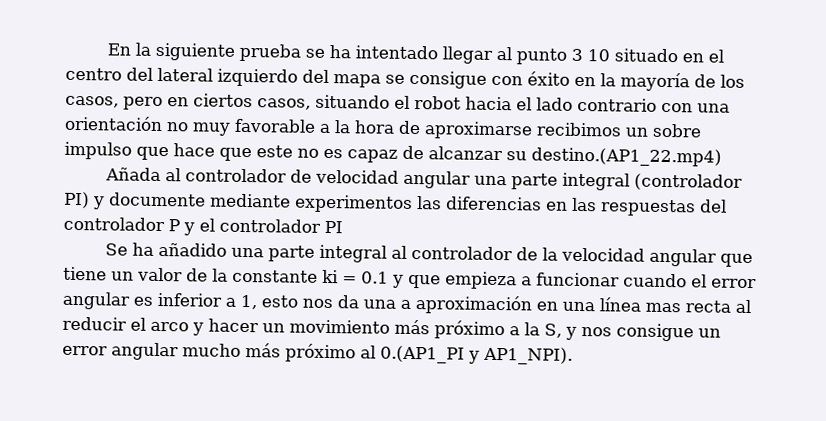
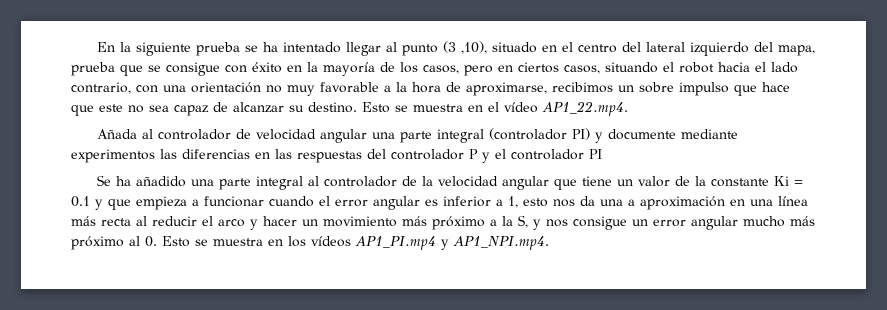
- En la siguiente prueba se ha intentado llegar al punto 3 10 situado en el centro del lateral izquierdo del mapa se consigue con éxito en la mayoría de los casos, pero en ciertos casos, situando el robot hacia el lado contrario con una orientación no muy favorable a la hora de aproximarse recibimos un sobre impulso que hace que este no es capaz de alcanzar su destino.(AP1_22.mp4)
+ En la siguiente prueba se ha intentado llegar al punto (3 ,10), situado en el centro del lateral izquierdo del mapa, prueba que se consigue con éxito en la mayoría de los casos, pero en ciertos casos, situando el robot hacia el lado contrario, con una orientación no muy favorable a la hora de aproximarse, recibimos un sobre impulso que hace que este no sea capaz de alcanzar su destino. Esto se muestra en el vídeo AP1_22.mp4.
- Se ha añadido una parte integral al controlador de la velocidad angular que tiene un valor de la constante ki = 0.1 y que empieza a funcionar cuando el error angular es inferior a 1, esto nos da una a aproximación en una línea mas recta al reducir el arco y hacer un movimiento más próximo a la S, y nos consigue un error angular mucho más próximo al 0.(AP1_PI y AP1_NPI).
+ Se ha añadido una parte integral al controlador de la velocidad angular que tiene un valor de la constante Ki = 0.1 y que empieza a funcionar cuando el error angular es inferior a 1, esto nos da una a aproximación en una línea más recta al reducir el arco y hacer un movimiento más próximo a la S, y nos consigue un error angular mucho más próximo al 0. Esto se muestra en los vídeos AP1_PI.mp4 y AP1_NPI.mp4.

